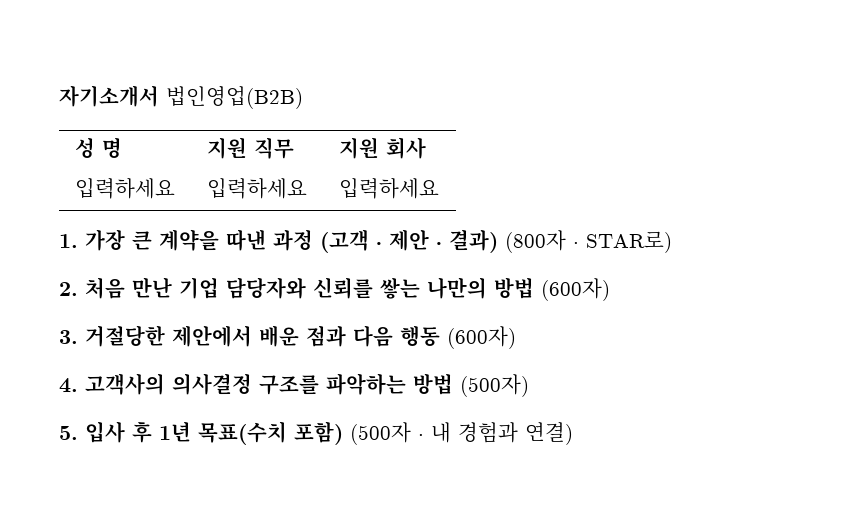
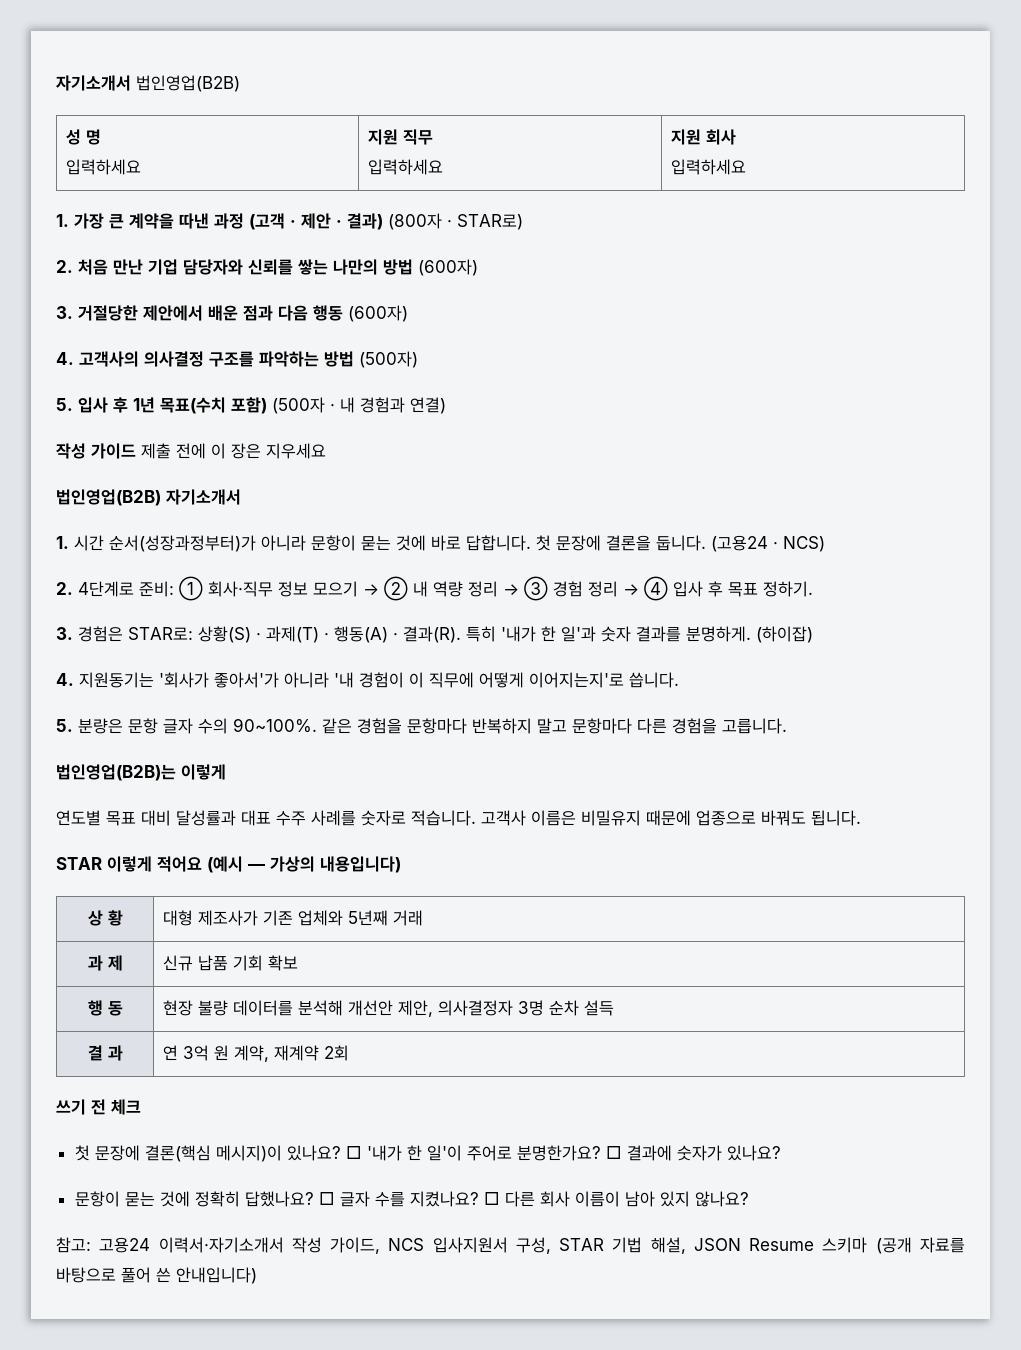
+ 작성 가이드 제출 전에 이 장은 지우세요
+ 법인영업(B2B) 자기소개서
+ 1. 시간 순서(성장과정부터)가 아니라 문항이 묻는 것에 바로 답합니다. 첫 문장에 결론을 둡니다. (고용24 · NCS)
+ 2. 4단계로 준비: ① 회사·직무 정보 모으기 → ② 내 역량 정리 → ③ 경험 정리 → ④ 입사 후 목표 정하기.
+ 3. 경험은 STAR로: 상황(S) · 과제(T) · 행동(A) · 결과(R). 특히 '내가 한 일'과 숫자 결과를 분명하게. (하이잡)
+ 4. 지원동기는 '회사가 좋아서'가 아니라 '내 경험이 이 직무에 어떻게 이어지는지'로 씁니다.
+ 5. 분량은 문항 글자 수의 90~100%. 같은 경험을 문항마다 반복하지 말고 문항마다 다른 경험을 고릅니다.
+ 법인영업(B2B)는 이렇게
+ 연도별 목표 대비 달성률과 대표 수주 사례를 숫자로 적습니다. 고객사 이름은 비밀유지 때문에 업종으로 바꿔도 됩니다.
+ STAR 이렇게 적어요 (예시 — 가상의 내용입니다)
+ 상 황 | 대형 제조사가 기존 업체와 5년째 거래
+ 과 제 | 신규 납품 기회 확보
+ 행 동 | 현장 불량 데이터를 분석해 개선안 제안, 의사결정자 3명 순차 설득
+ 결 과 | 연 3억 원 계약, 재계약 2회
+ 쓰기 전 체크
+ 첫 문장에 결론(핵심 메시지)이 있나요? □ '내가 한 일'이 주어로 분명한가요? □ 결과에 숫자가 있나요?
+ 문항이 묻는 것에 정확히 답했나요? □ 글자 수를 지켰나요? □ 다른 회사 이름이 남아 있지 않나요?
+ 참고: 고용24 이력서·자기소개서 작성 가이드, NCS 입사지원서 구성, STAR 기법 해설, JSON Resume 스키마 (공개 자료를 바탕으로 풀어 쓴 안내입니다)

